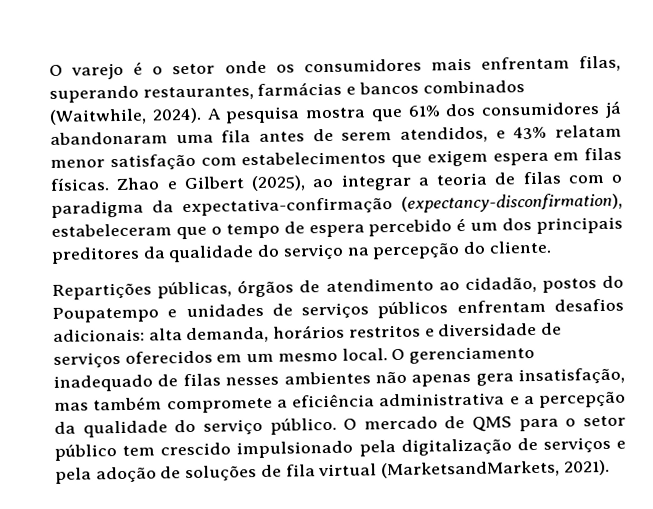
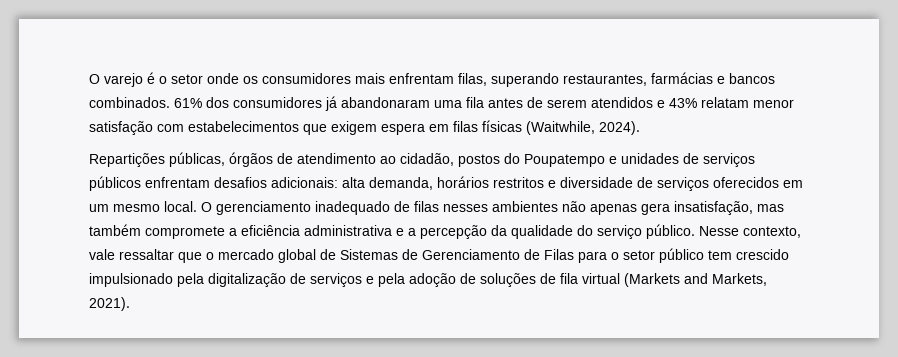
- O varejo é o setor onde os consumidores mais enfrentam filas, superando restaurantes, farmácias e bancos combinados (Waitwhile, 2024). A pesquisa mostra que 61% dos consumidores já abandonaram uma fila antes de serem atendidos, e 43% relatam menor satisfação com estabelecimentos que exigem espera em filas físicas. Zhao e Gilbert (2025), ao integrar a teoria de filas com o paradigma da expectativa-confirmação (expectancy-disconfirmation), estabeleceram que o tempo de espera percebido é um dos principais preditores da qualidade do serviço na percepção do cliente.
+ O varejo é o setor onde os consumidores mais enfrentam filas, superando restaurantes, farmácias e bancos combinados. 61% dos consumidores já abandonaram uma fila antes de serem atendidos e 43% relatam menor satisfação com estabelecimentos que exigem espera em filas físicas (Waitwhile, 2024).
- O mercado de QMS para o setor público tem crescido impulsionado pela digitalização de serviços e pela adoção de soluções de fila virtual (MarketsandMarkets, 2021).
+ Nesse contexto, vale ressaltar que o mercado global de Sistemas de Gerenciamento de Filas para o setor público tem crescido impulsionado pela digitalização de serviços e pela adoção de soluções de fila virtual (Markets and Markets, 2021).

